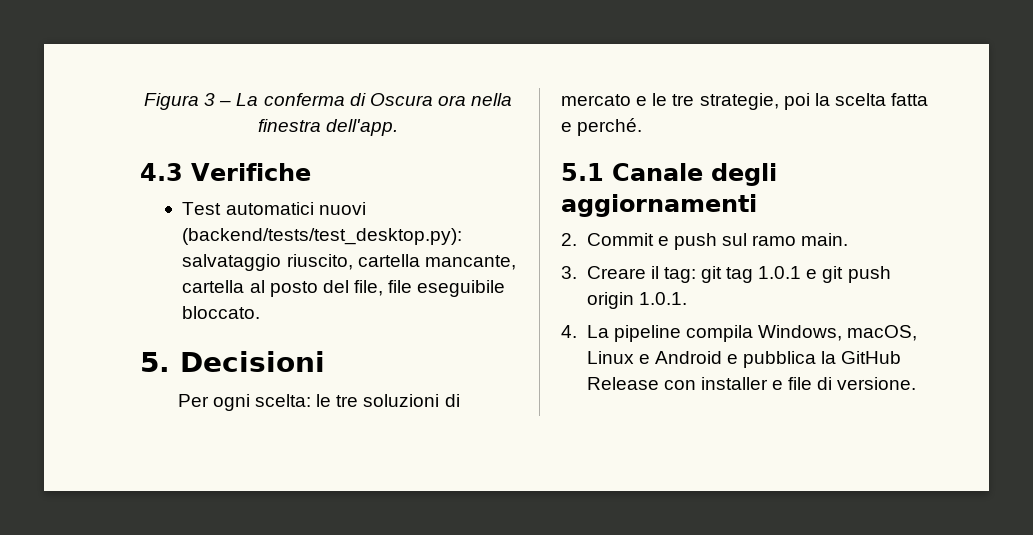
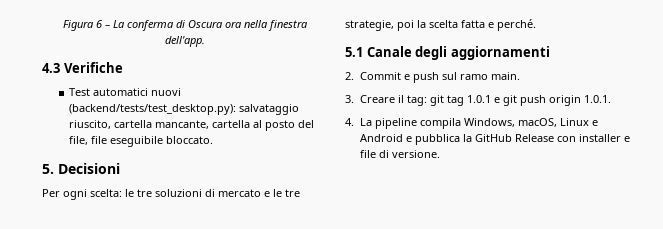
- Figura 3 – La conferma di Oscura ora nella finestra dell'app.
+ Figura 6 – La conferma di Oscura ora nella finestra dell'app.

